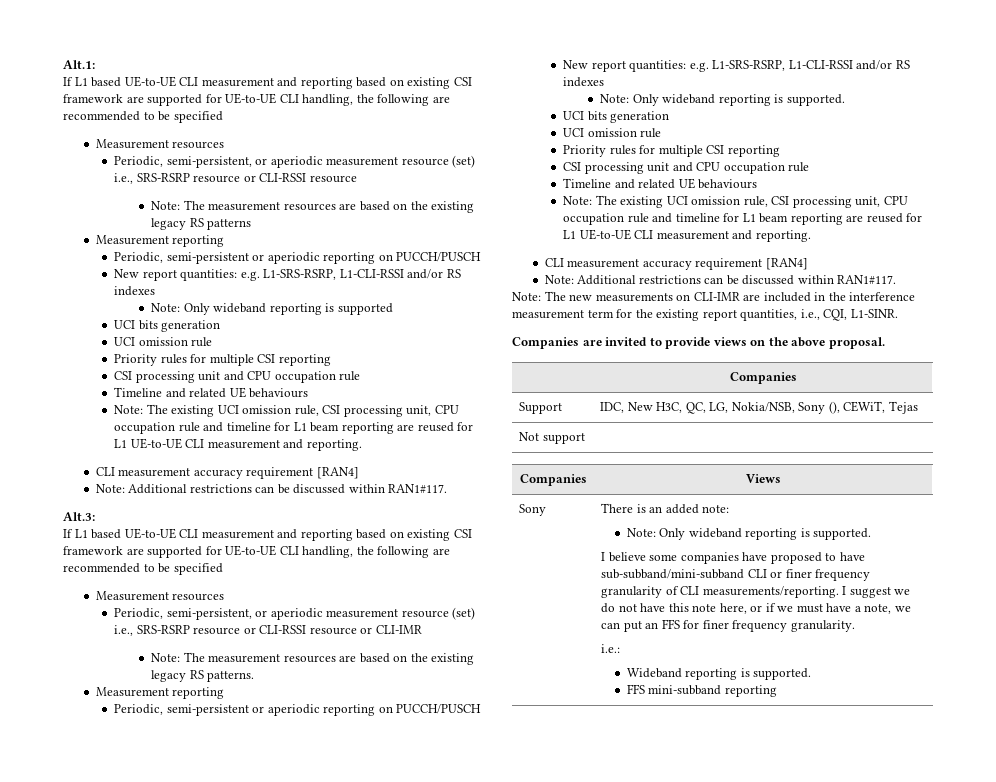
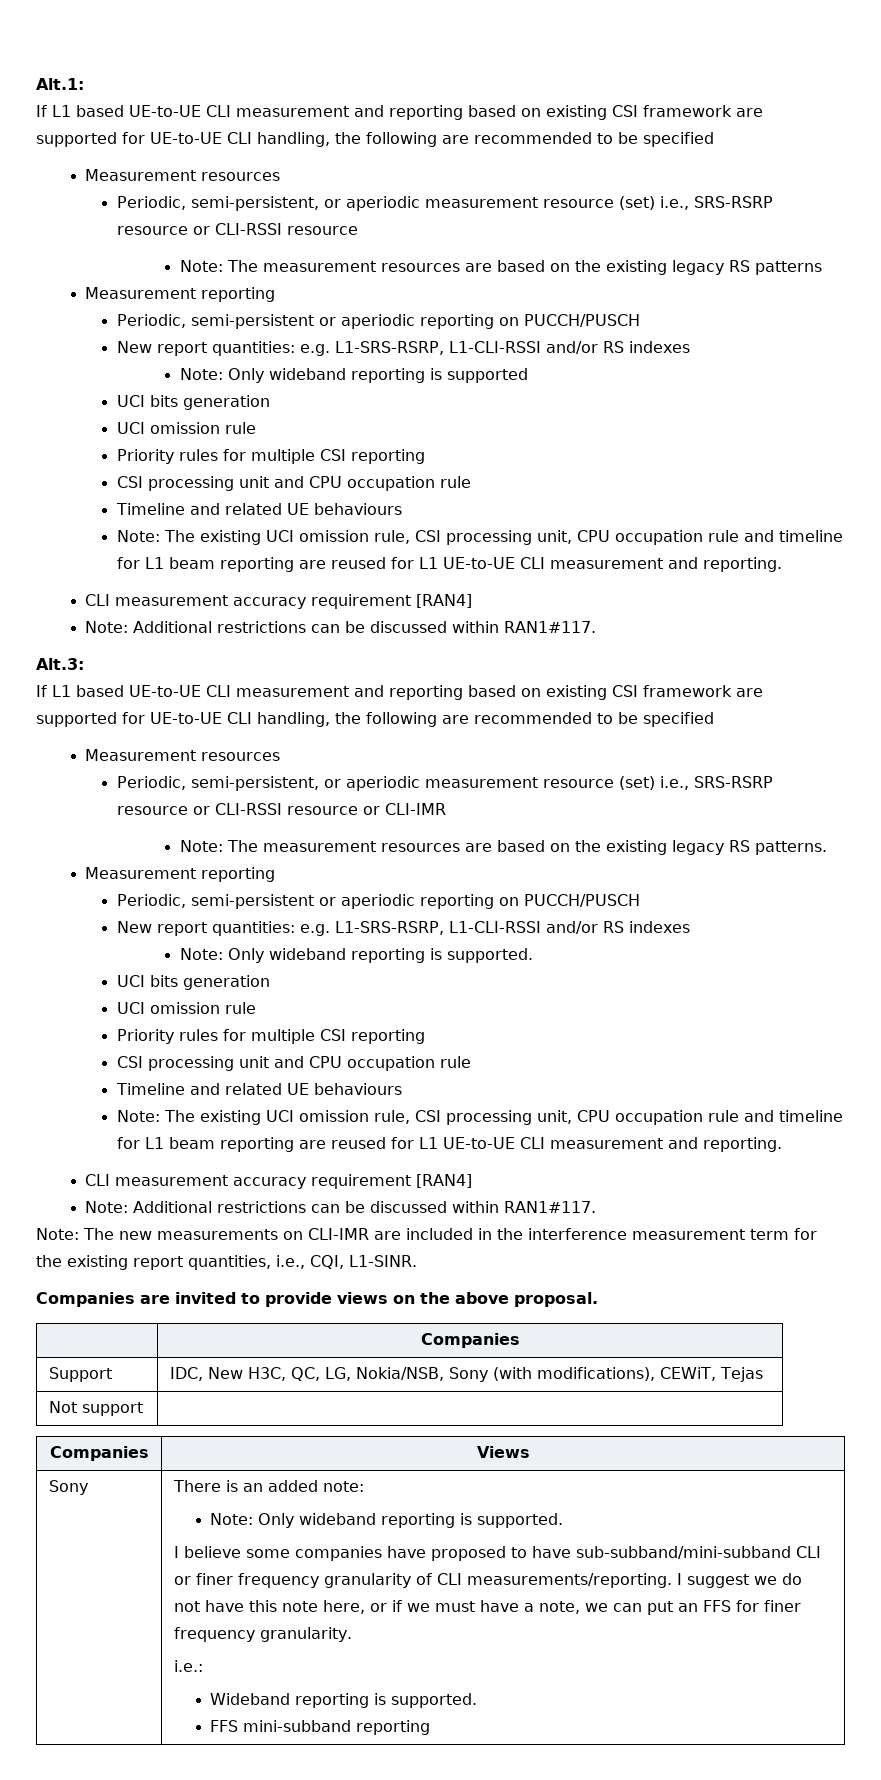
- Support | IDC, New H3C, QC, LG, Nokia/NSB, Sony (), CEWiT, Tejas
+ Support | IDC, New H3C, QC, LG, Nokia/NSB, Sony (with modifications), CEWiT, Tejas

